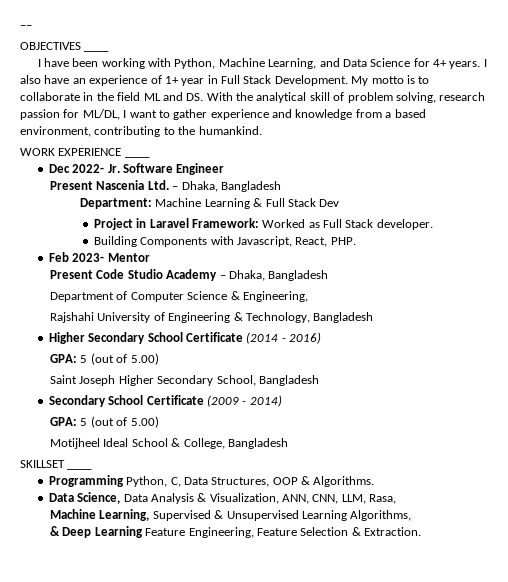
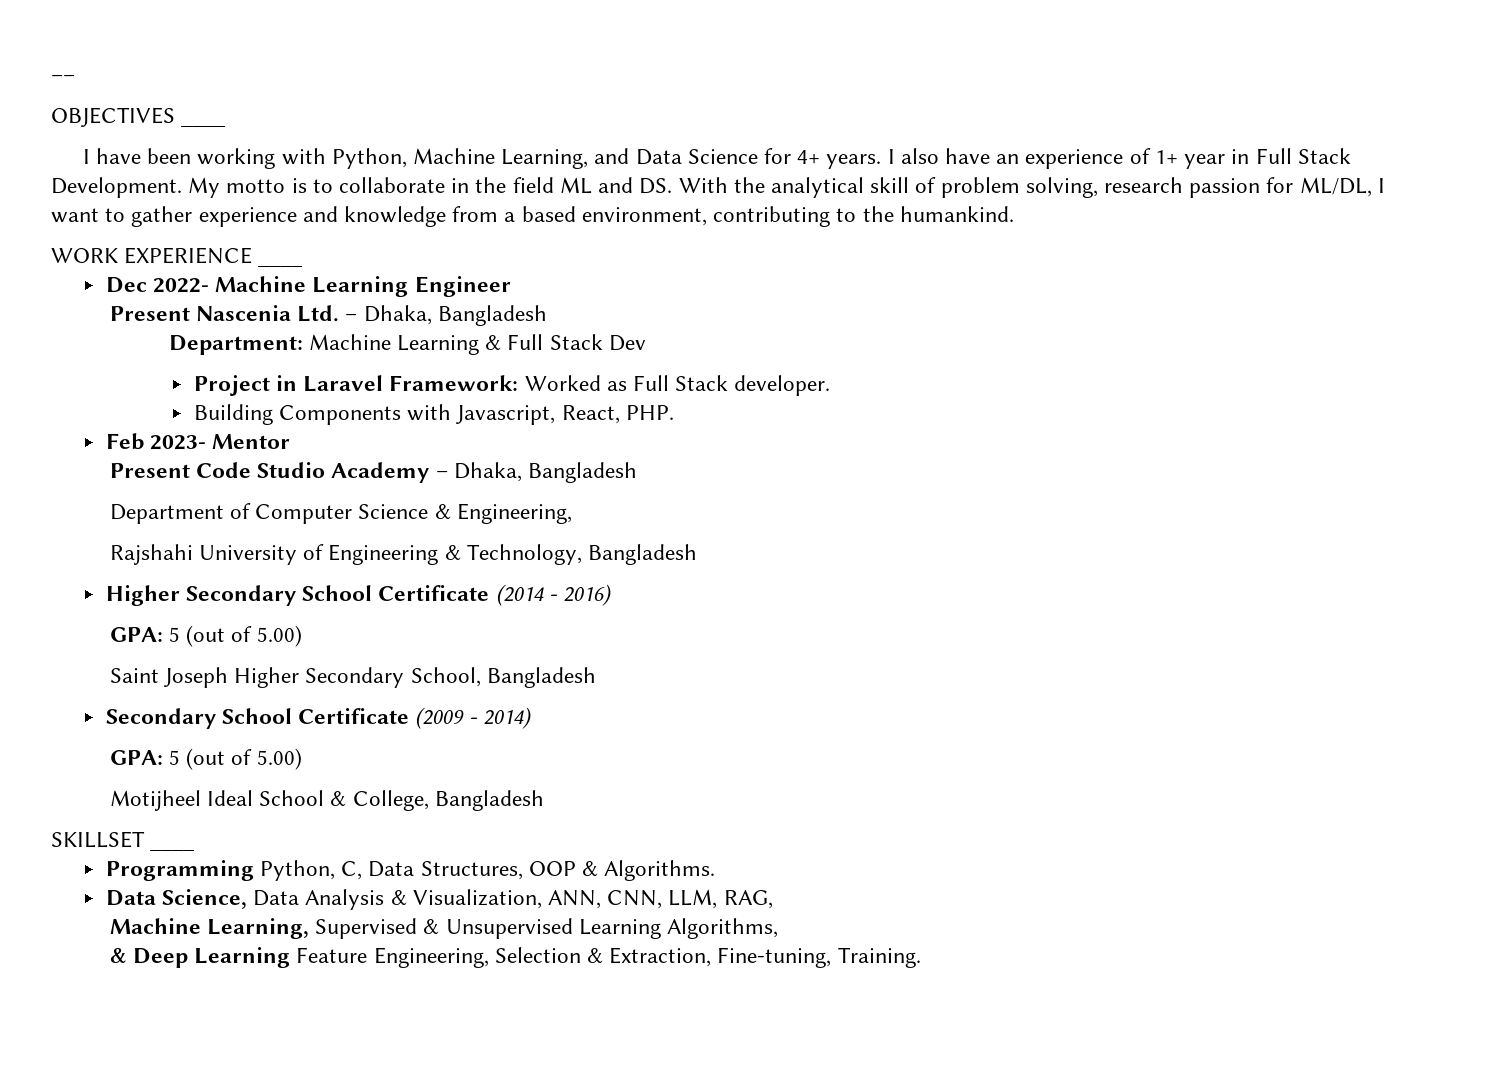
- Dec 2022- Jr. Software Engineer
+ Dec 2022- Machine Learning Engineer
- Data Science, Data Analysis & Visualization, ANN, CNN, LLM, Rasa,
+ Data Science, Data Analysis & Visualization, ANN, CNN, LLM, RAG,
- & Deep Learning Feature Engineering, Feature Selection & Extraction.
+ & Deep Learning Feature Engineering, Selection & Extraction, Fine-tuning, Training.

